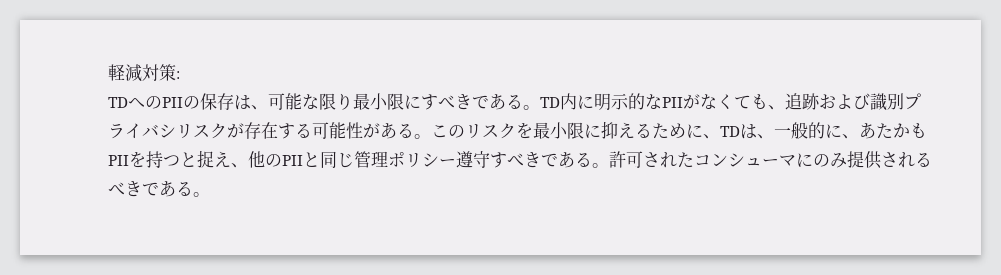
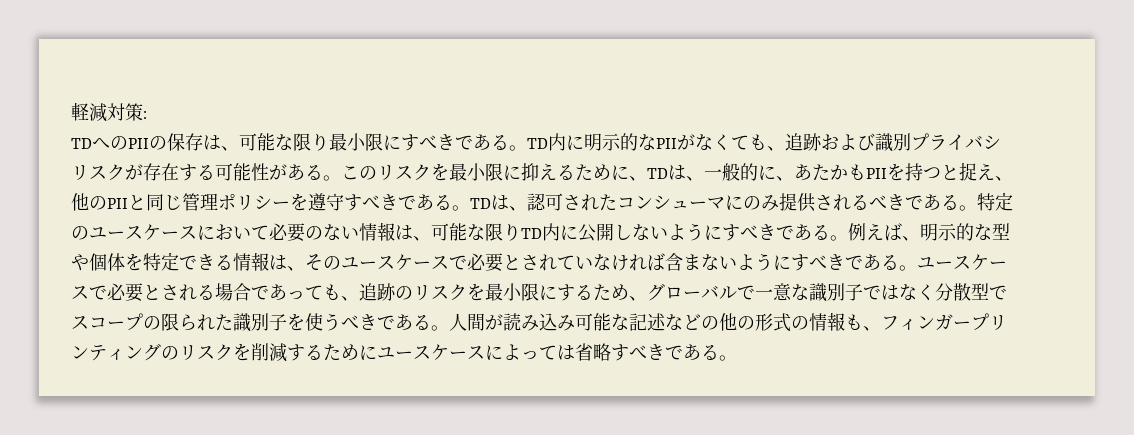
- このリスクを最小限に抑えるために、TDは、一般的に、あたかもPIIを持つと捉え、他のPIIと同じ管理ポリシー遵守すべきである。
+ このリスクを最小限に抑えるために、TDは、一般的に、あたかもPIIを持つと捉え、他のPIIと同じ管理ポリシーを遵守すべきである。
- 許可されたコンシューマにのみ提供されるべきである。
+ TDは、認可されたコンシューマにのみ提供されるべきである。
+ 特定のユースケースにおいて必要のない情報は、可能な限りTD内に公開しないようにすべきである。例えば、明示的な型や個体を特定できる情報は、そのユースケースで必要とされていなければ含まないようにすべきである。ユースケースで必要とされる場合であっても、追跡のリスクを最小限にするため、グローバルで一意な識別子ではなく分散型でスコープの限られた識別子を使うべきである。人間が読み込み可能な記述などの他の形式の情報も、フィンガープリンティングのリスクを削減するためにユースケースによっては省略すべきである。

